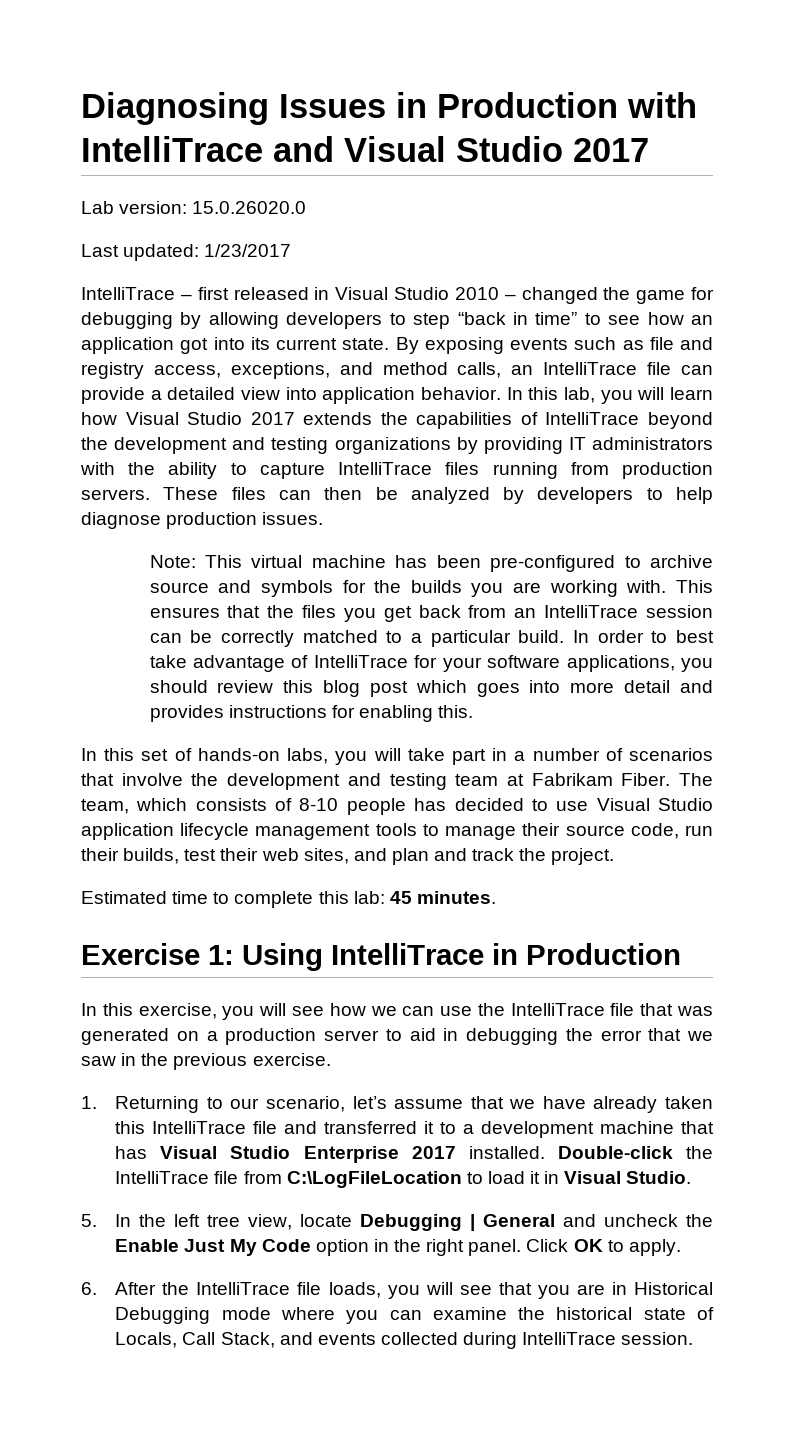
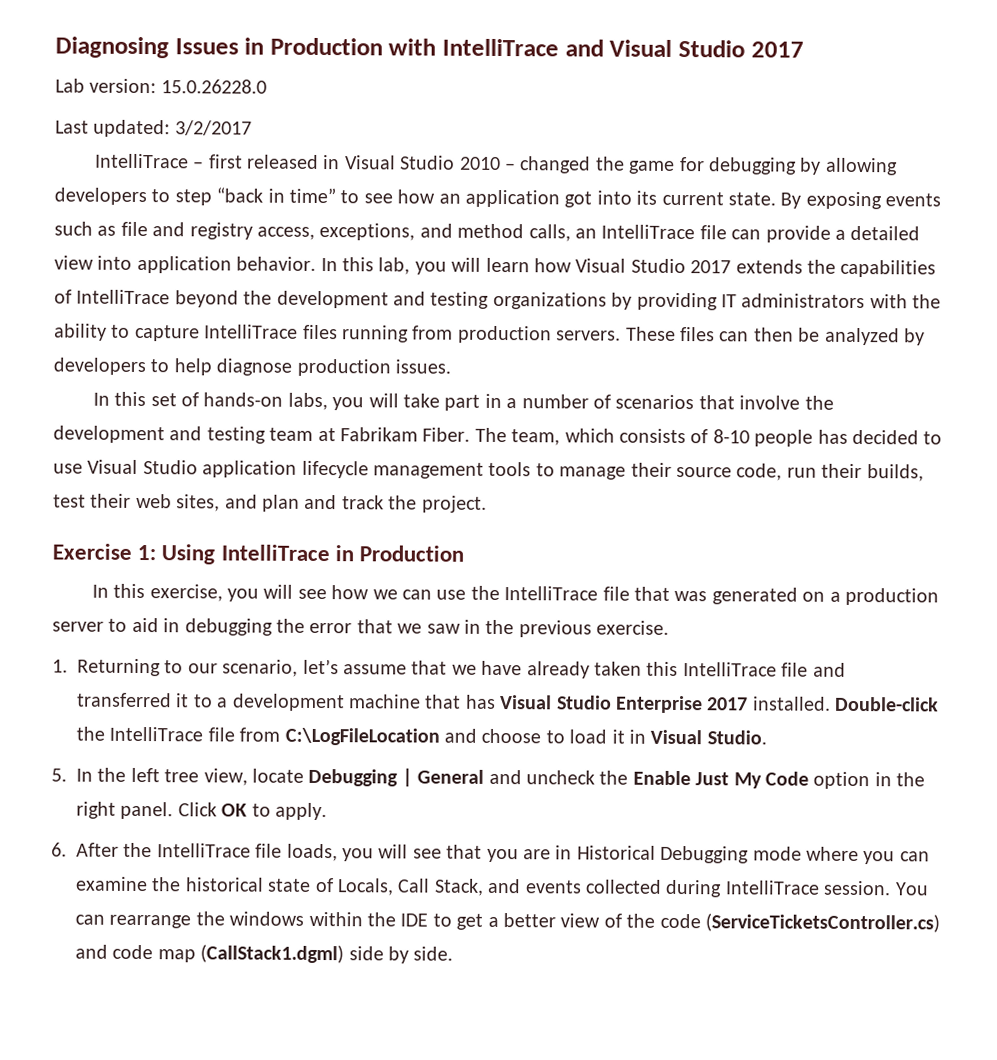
- Lab version: 15.0.26020.0
+ Lab version: 15.0.26228.0
- Last updated: 1/23/2017
+ Last updated: 3/2/2017
- Note: This virtual machine has been pre-configured to archive source and symbols for the builds you are working with. This ensures that the files you get back from an IntelliTrace session can be correctly matched to a particular build. In order to best take advantage of IntelliTrace for your software applications, you should review this blog post which goes into more detail and provides instructions for enabling this.
- Estimated time to complete this lab: 45 minutes.
- Double-click the IntelliTrace file from C:\LogFileLocation to load it in Visual Studio.
+ Double-click the IntelliTrace file from C:\LogFileLocation and choose to load it in Visual Studio.
+ You can rearrange the windows within the IDE to get a better view of the code (ServiceTicketsController.cs) and code map (CallStack1.dgml) side by side.

